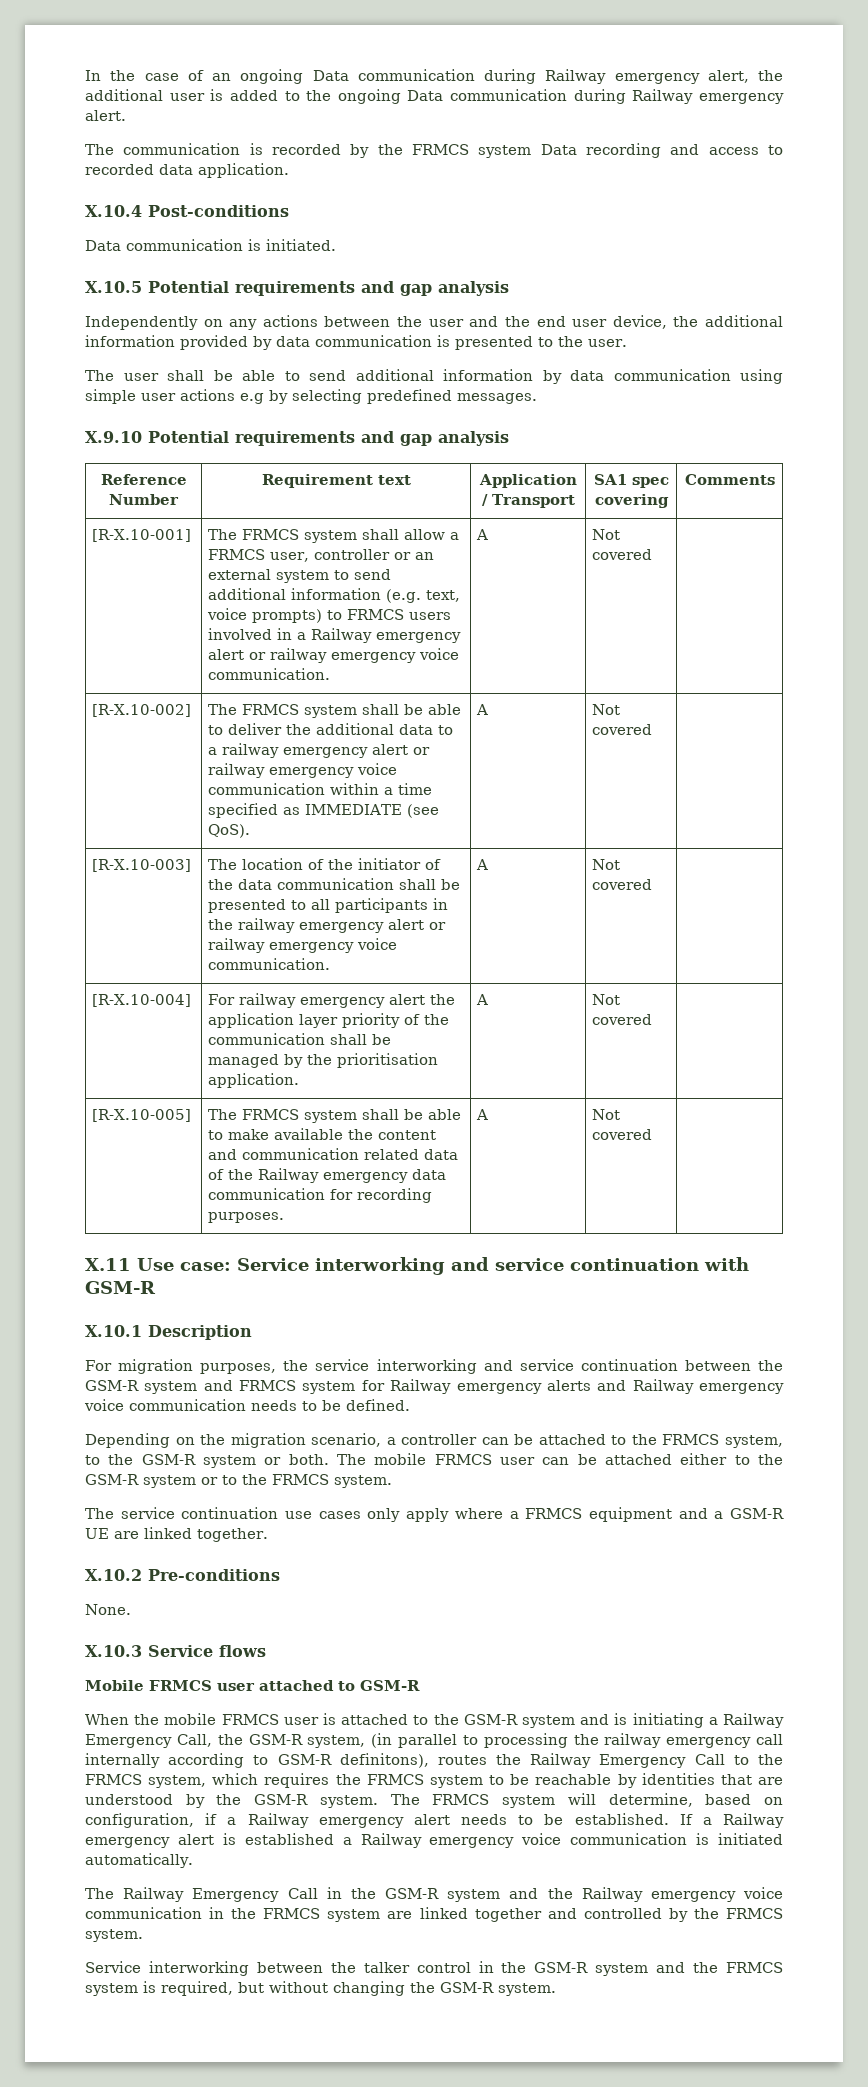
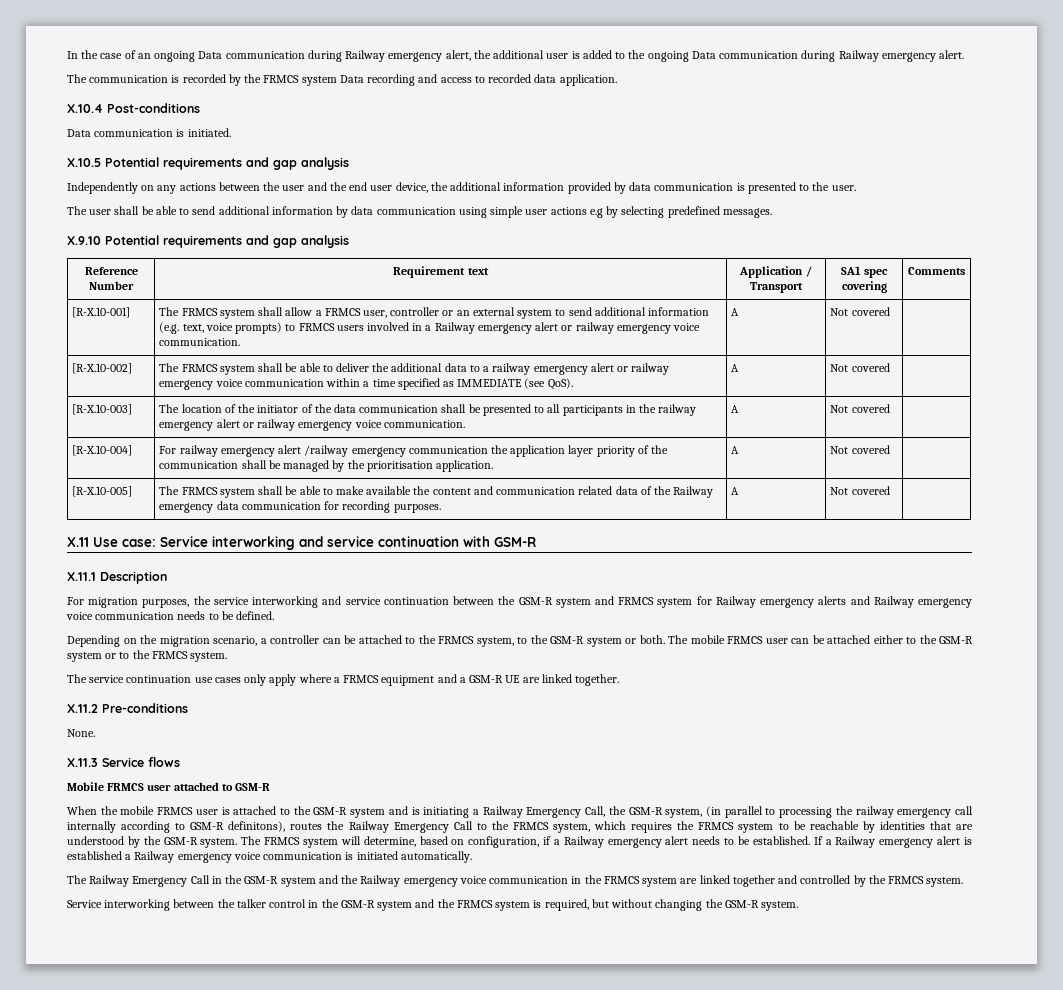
- [R-X.10-004] | For railway emergency alert the application layer priority of the communication shall be managed by the prioritisation application. | A | Not covered |
+ [R-X.10-004] | For railway emergency alert /railway emergency communication the application layer priority of the communication shall be managed by the prioritisation application. | A | Not covered |
- X.10.1 Description
+ X.11.1 Description
- X.10.2 Pre-conditions
+ X.11.2 Pre-conditions
- X.10.3 Service flows
+ X.11.3 Service flows

